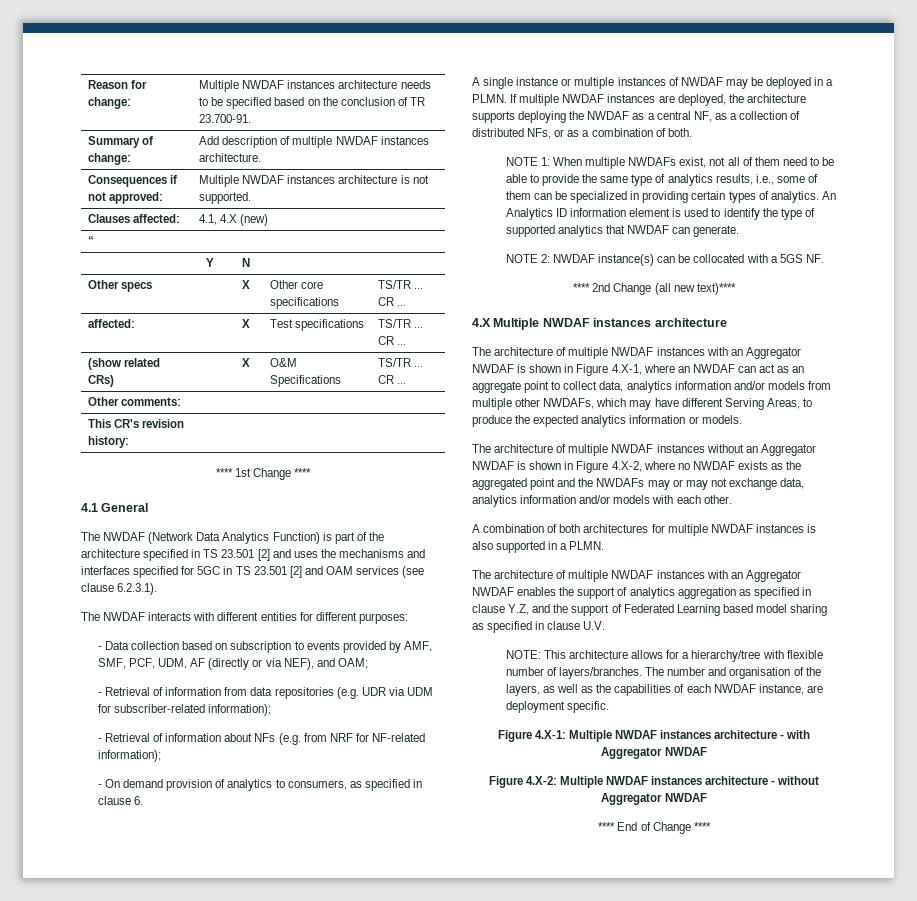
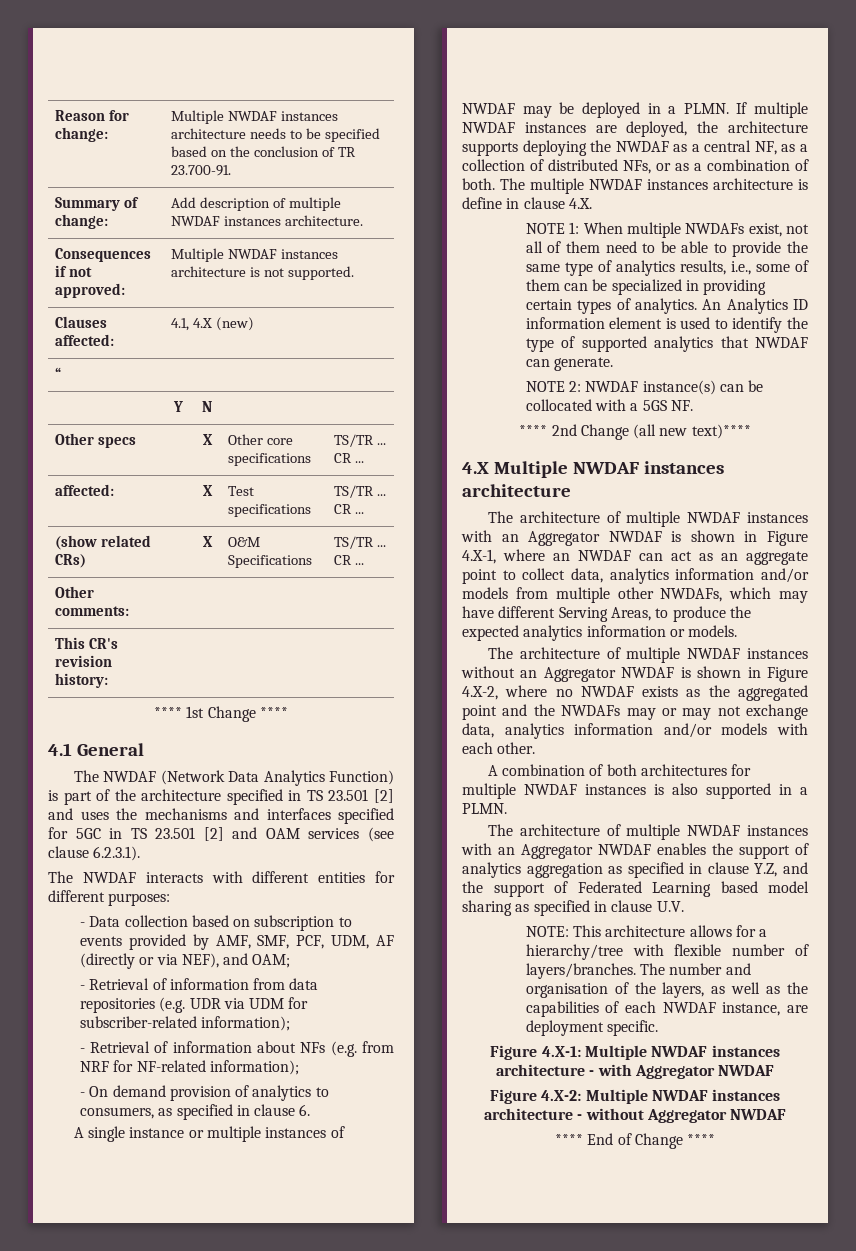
+ The multiple NWDAF instances architecture is define in clause 4.X.

